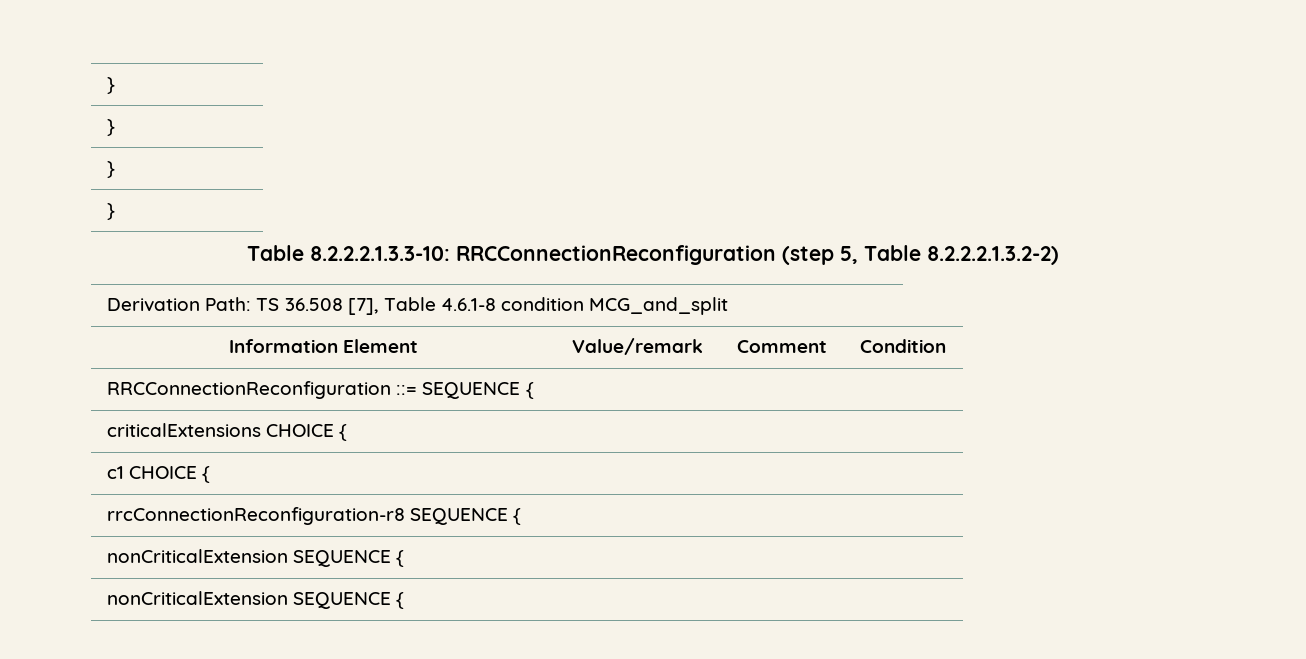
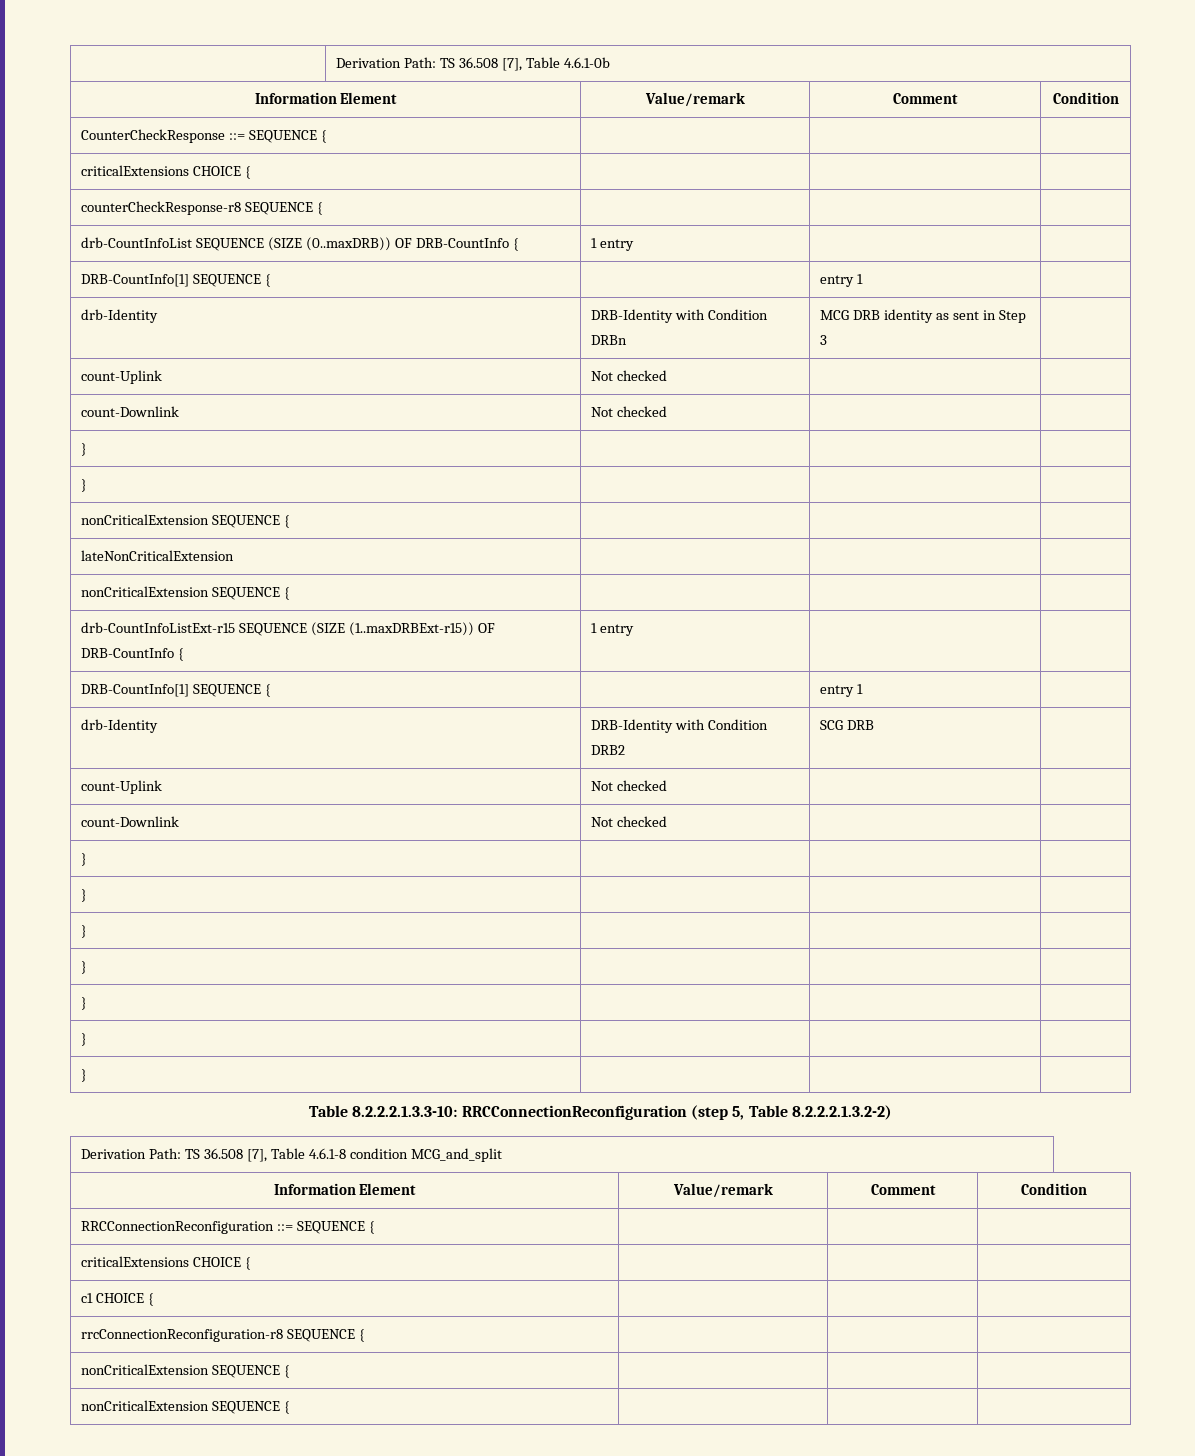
+ | Derivation Path: TS 36.508 [7], Table 4.6.1-0b
+ Information Element | Value/remark | Comment | Condition
+ CounterCheckResponse ::= SEQUENCE { | | |
+ criticalExtensions CHOICE { | | |
+ counterCheckResponse-r8 SEQUENCE { | | |
+ drb-CountInfoList SEQUENCE (SIZE (0..maxDRB)) OF DRB-CountInfo { | 1 entry | |
+ DRB-CountInfo[1] SEQUENCE { | | entry 1 |
+ drb-Identity | DRB-Identity with Condition DRBn | MCG DRB identity as sent in Step 3 |
+ count-Uplink | Not checked | |
+ count-Downlink | Not checked | |
+ } | | |
+ } | | |
+ nonCriticalExtension SEQUENCE { | | |
+ lateNonCriticalExtension | | |
+ nonCriticalExtension SEQUENCE { | | |
+ drb-CountInfoListExt-r15 SEQUENCE (SIZE (1..maxDRBExt-r15)) OF DRB-CountInfo { | 1 entry | |
+ DRB-CountInfo[1] SEQUENCE { | | entry 1 |
+ drb-Identity | DRB-Identity with Condition DRB2 | SCG DRB |
+ count-Uplink | Not checked | |
+ count-Downlink | Not checked | |
+ } | | |
+ } | | |
+ } | | |

